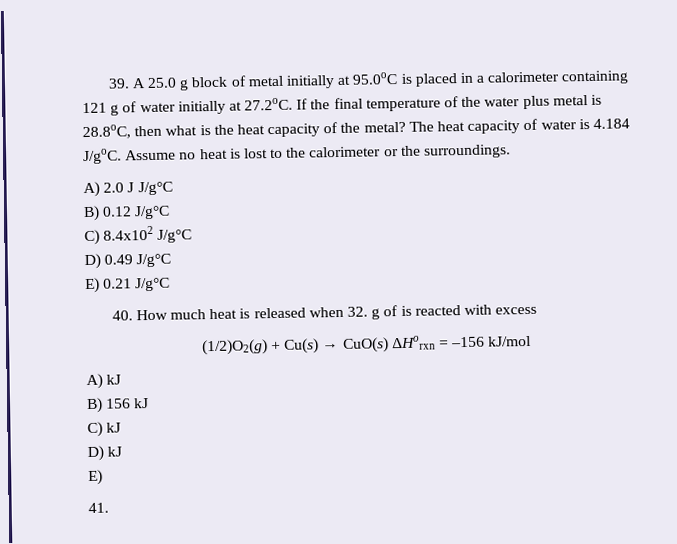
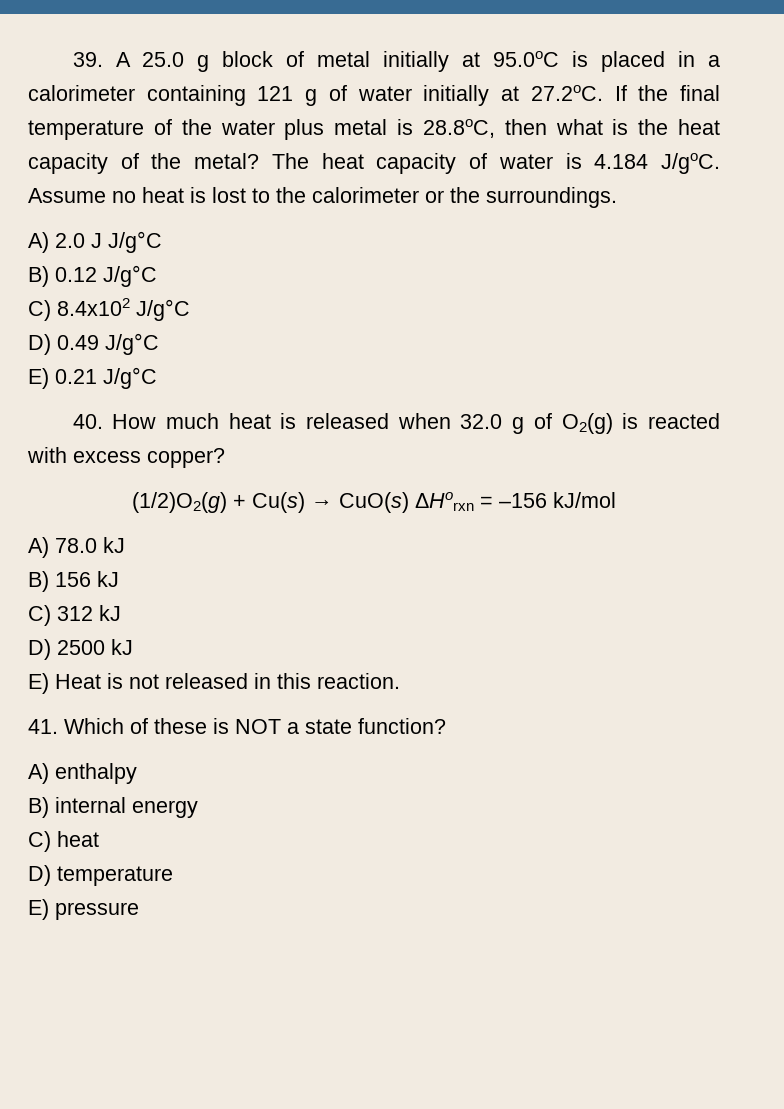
- 40. How much heat is released when 32. g of is reacted with excess
+ 40. How much heat is released when 32.0 g of O2(g) is reacted with excess copper?
- A) kJ
+ A) 78.0 kJ
- C) kJ
+ C) 312 kJ
- D) kJ
- E)
- 41.
+ D) 2500 kJ
+ E) Heat is not released in this reaction.
+ 41. Which of these is NOT a state function?
+ A) enthalpy
+ B) internal energy
+ C) heat
+ D) temperature
+ E) pressure

